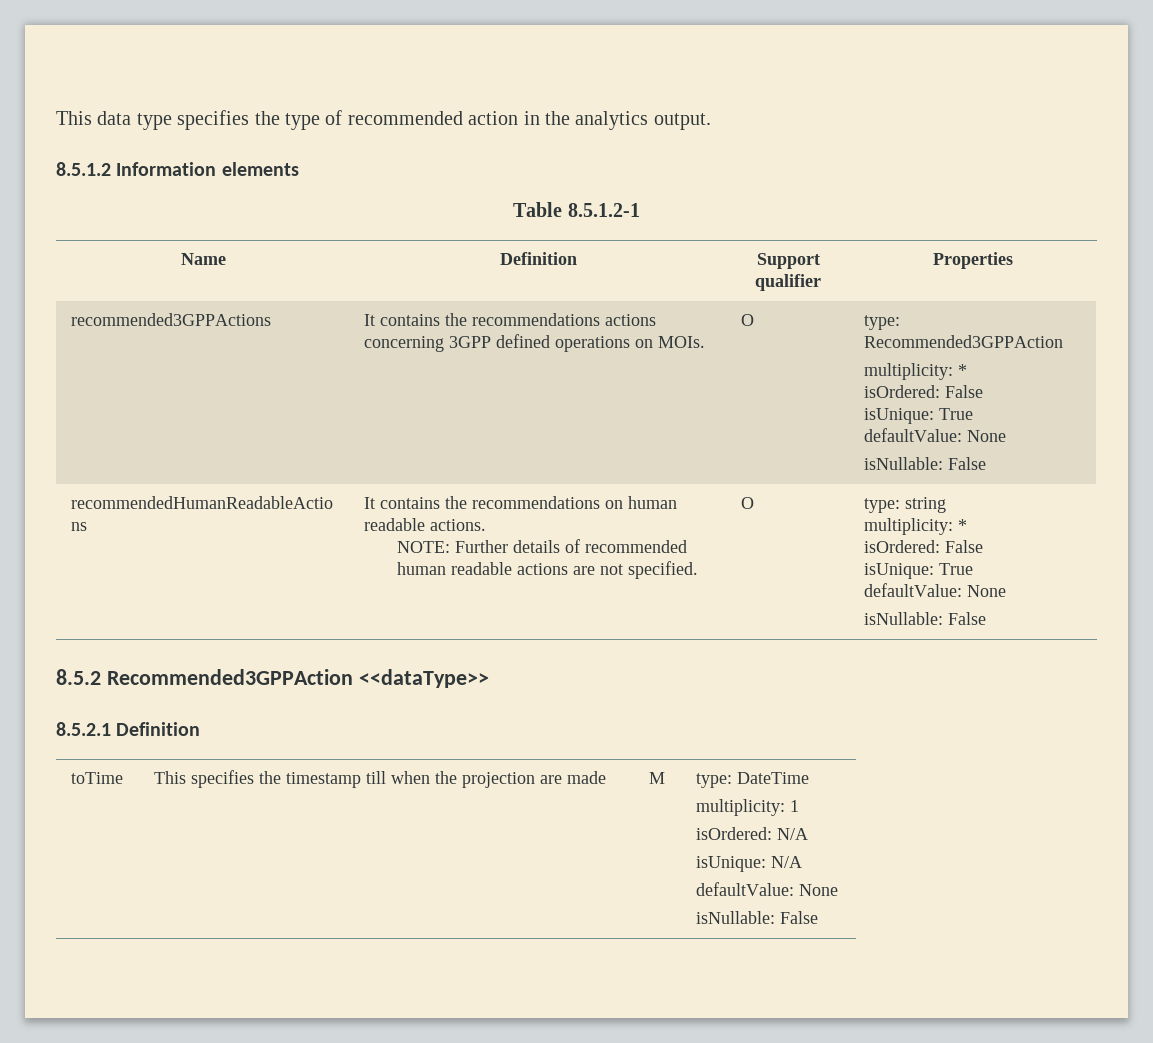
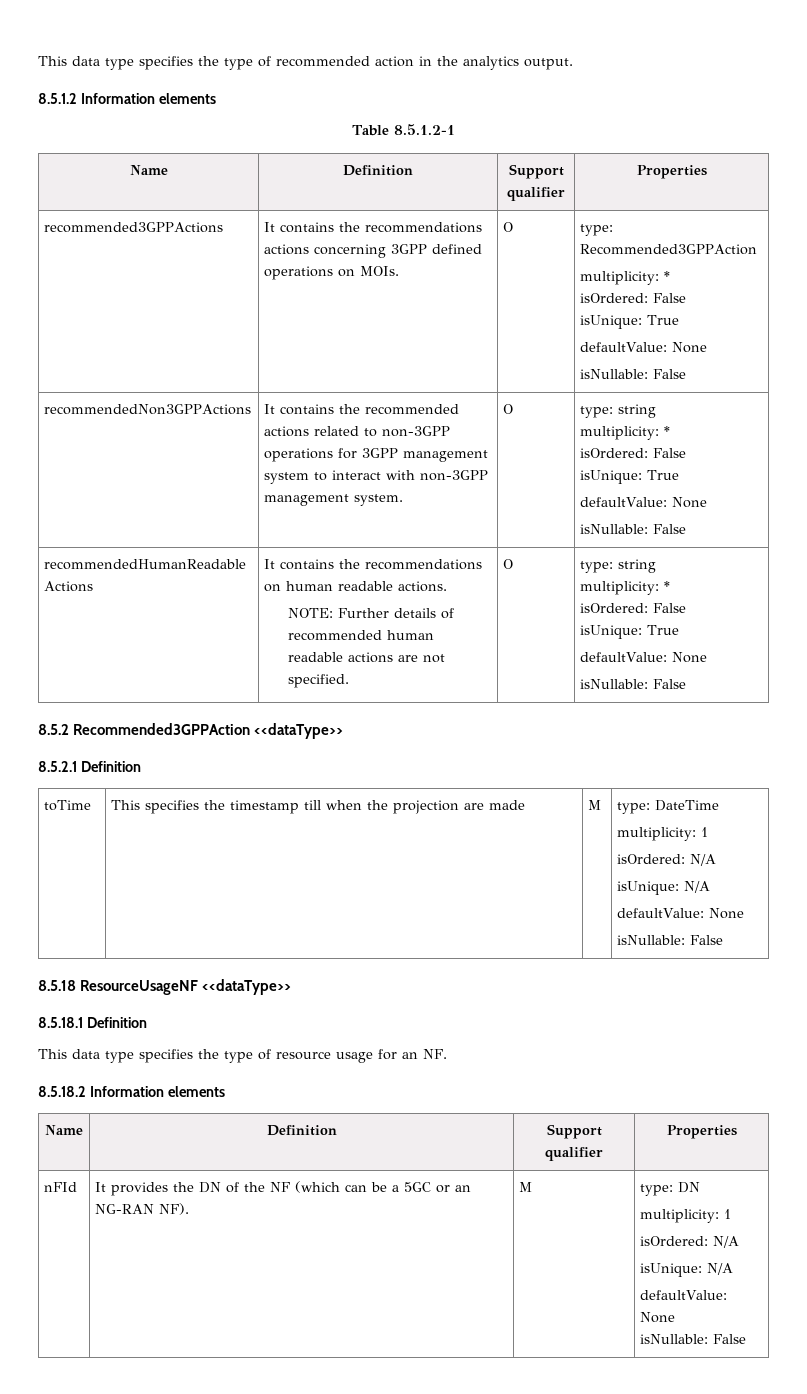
+ recommendedNon3GPPActions | It contains the recommended actions related to non-3GPP operations for 3GPP management system to interact with non-3GPP management system. | O | type: string
+ multiplicity: *
+ isOrdered: False
+ isUnique: True
+ defaultValue: None
+ isNullable: False
+ 8.5.18 ResourceUsageNF <<dataType>>
+ 8.5.18.1 Definition
+ This data type specifies the type of resource usage for an NF.
+ 8.5.18.2 Information elements
+ Name | Definition | Support qualifier | Properties
+ nFId | It provides the DN of the NF (which can be a 5GC or an NG-RAN NF). | M | type: DN
+ multiplicity: 1
+ isOrdered: N/A
+ isUnique: N/A
+ defaultValue: None
+ isNullable: False

